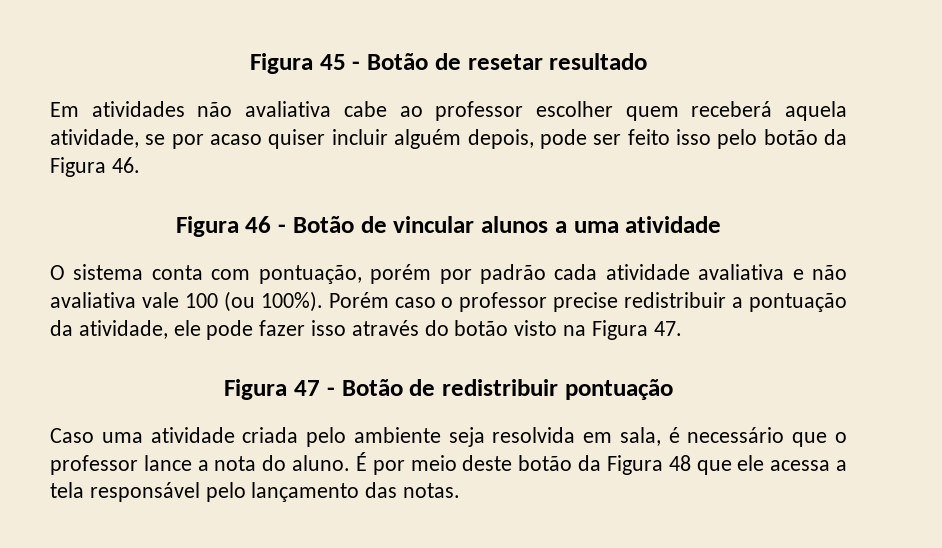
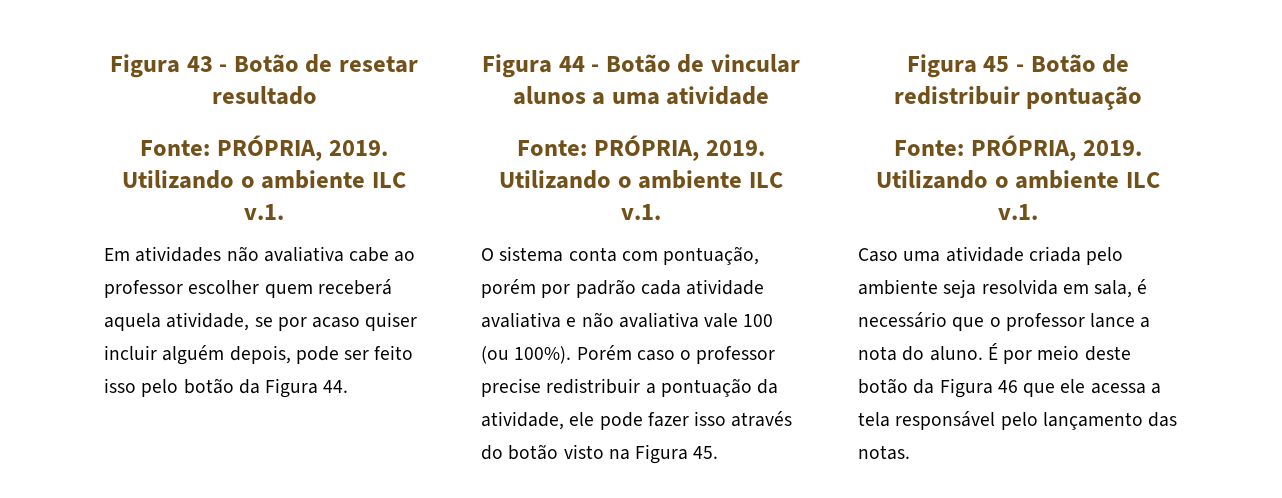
- Figura 45 - Botão de resetar resultado
+ Figura 43 - Botão de resetar resultado
+ Fonte: PRÓPRIA, 2019. Utilizando o ambiente ILC v.1.
- Em atividades não avaliativa cabe ao professor escolher quem receberá aquela atividade, se por acaso quiser incluir alguém depois, pode ser feito isso pelo botão da Figura 46.
- Figura 46 - Botão de vincular alunos a uma atividade
+ Em atividades não avaliativa cabe ao professor escolher quem receberá aquela atividade, se por acaso quiser incluir alguém depois, pode ser feito isso pelo botão da Figura 44.
+ Figura 44 - Botão de vincular alunos a uma atividade
+ Fonte: PRÓPRIA, 2019. Utilizando o ambiente ILC v.1.
- Porém caso o professor precise redistribuir a pontuação da atividade, ele pode fazer isso através do botão visto na Figura 47.
- Figura 47 - Botão de redistribuir pontuação
+ Porém caso o professor precise redistribuir a pontuação da atividade, ele pode fazer isso através do botão visto na Figura 45.
+ Figura 45 - Botão de redistribuir pontuação
+ Fonte: PRÓPRIA, 2019. Utilizando o ambiente ILC v.1.
- É por meio deste botão da Figura 48 que ele acessa a tela responsável pelo lançamento das notas.
+ É por meio deste botão da Figura 46 que ele acessa a tela responsável pelo lançamento das notas.

